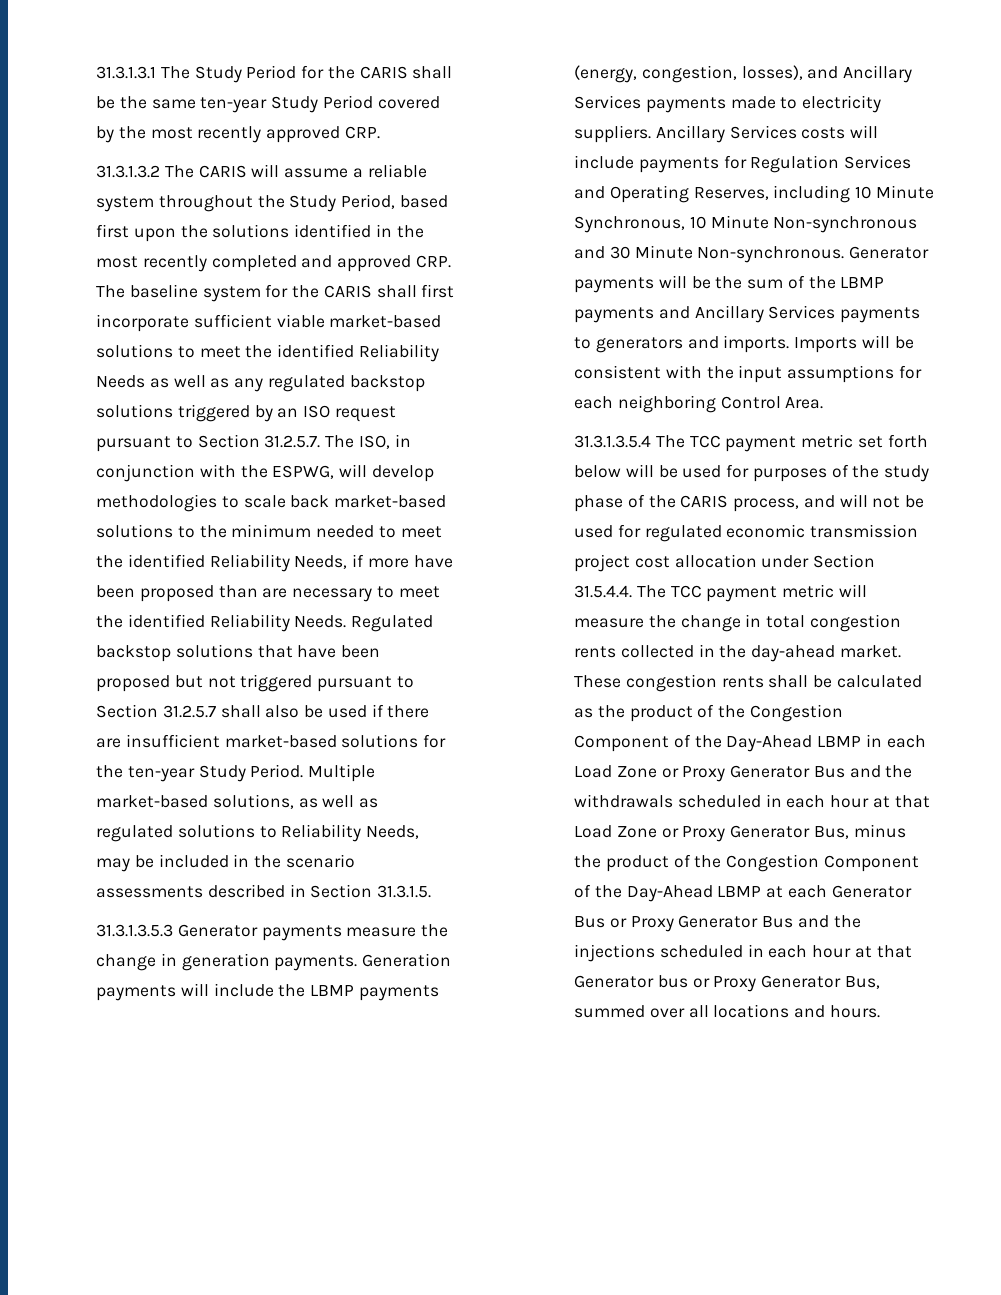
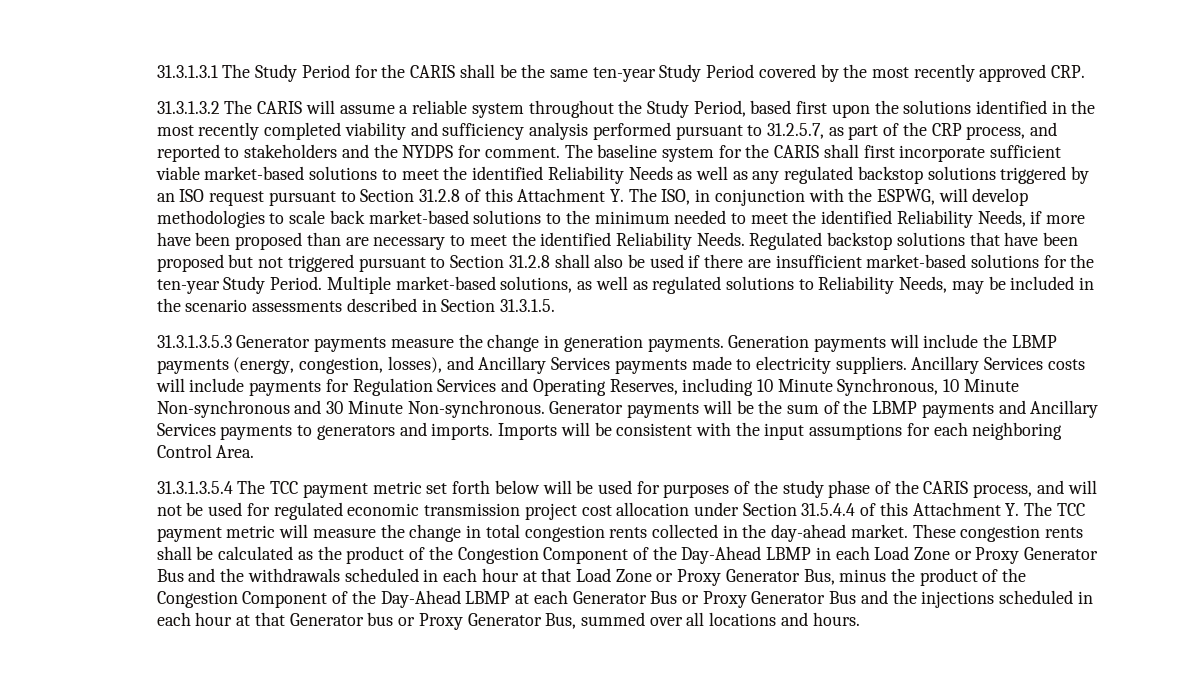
- 31.3.1.3.2 The CARIS will assume a reliable system throughout the Study Period, based first upon the solutions identified in the most recently completed and approved CRP. The baseline system for the CARIS shall first incorporate sufficient viable market-based solutions to meet the identified Reliability Needs as well as any regulated backstop solutions triggered by an ISO request pursuant to Section 31.2.5.7. The ISO, in conjunction with the ESPWG, will develop methodologies to scale back market-based solutions to the minimum needed to meet the identified Reliability Needs, if more have been proposed than are necessary to meet the identified Reliability Needs.
+ 31.3.1.3.2 The CARIS will assume a reliable system throughout the Study Period, based first upon the solutions identified in the most recently completed viability and sufficiency analysis performed pursuant to 31.2.5.7, as part of the CRP process, and reported to stakeholders and the NYDPS for comment. The baseline system for the CARIS shall first incorporate sufficient viable market-based solutions to meet the identified Reliability Needs as well as any regulated backstop solutions triggered by an ISO request pursuant to Section 31.2.8 of this Attachment Y. The ISO, in conjunction with the ESPWG, will develop methodologies to scale back market-based solutions to the minimum needed to meet the identified Reliability Needs, if more have been proposed than are necessary to meet the identified Reliability Needs.
- Regulated backstop solutions that have been proposed but not triggered pursuant to Section 31.2.5.7 shall also be used if there are insufficient market-based solutions for the ten-year Study Period.
+ Regulated backstop solutions that have been proposed but not triggered pursuant to Section 31.2.8 shall also be used if there are insufficient market-based solutions for the ten-year Study Period.
- 31.3.1.3.5.4 The TCC payment metric set forth below will be used for purposes of the study phase of the CARIS process, and will not be used for regulated economic transmission project cost allocation under Section 31.5.4.4. The TCC payment metric will measure the change in total congestion rents collected in the day-ahead market.
+ 31.3.1.3.5.4 The TCC payment metric set forth below will be used for purposes of the study phase of the CARIS process, and will not be used for regulated economic transmission project cost allocation under Section 31.5.4.4 of this Attachment Y. The TCC payment metric will measure the change in total congestion rents collected in the day-ahead market.

